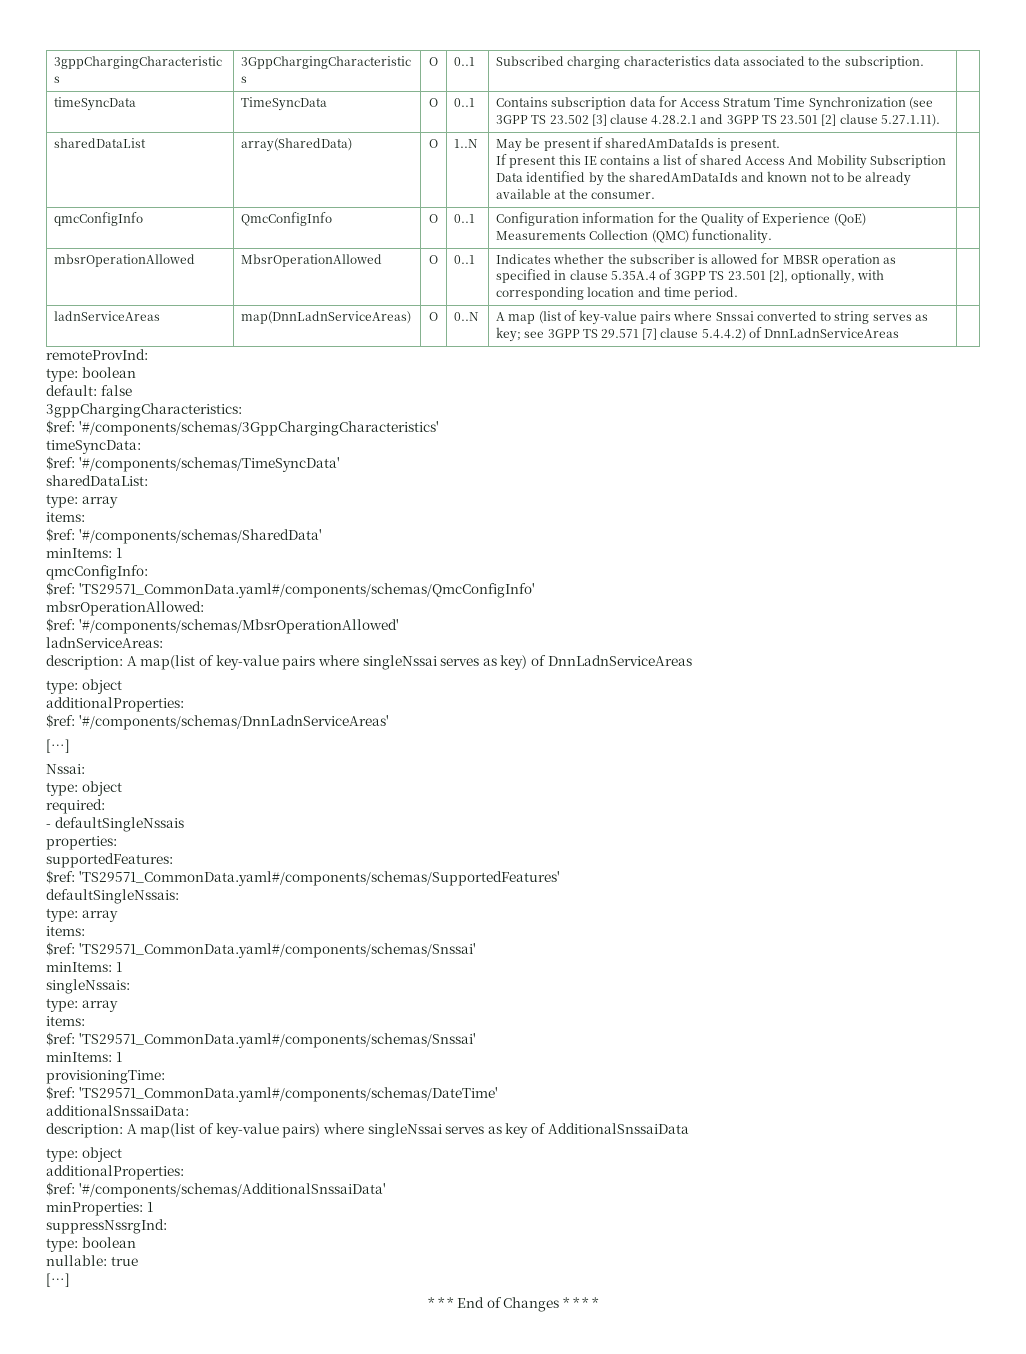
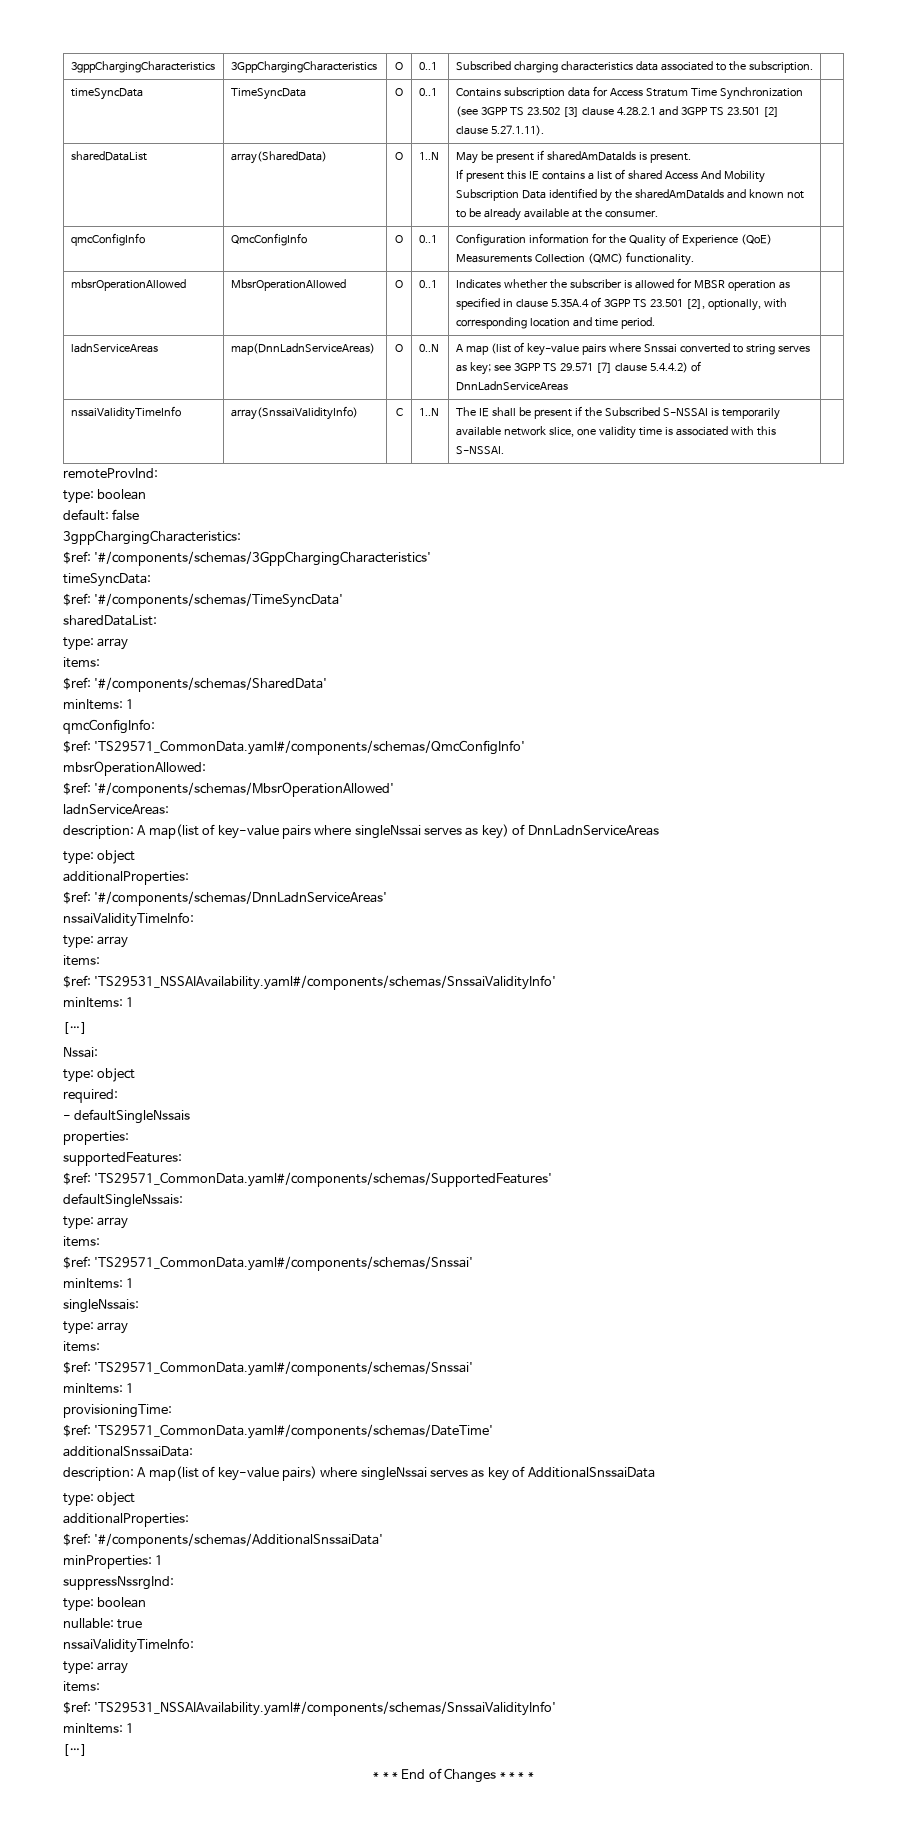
+ nssaiValidityTimeInfo | array(SnssaiValidityInfo) | C | 1..N | The IE shall be present if the Subscribed S-NSSAI is temporarily available network slice, one validity time is associated with this S-NSSAI. |
  $ref: '#/components/schemas/DnnLadnServiceAreas'
+ nssaiValidityTimeInfo:
+ type: array
+ items:
+ $ref: 'TS29531_NSSAIAvailability.yaml#/components/schemas/SnssaiValidityInfo'
+ minItems: 1
  nullable: true
+ nssaiValidityTimeInfo:
+ type: array
+ items:
+ $ref: 'TS29531_NSSAIAvailability.yaml#/components/schemas/SnssaiValidityInfo'
+ minItems: 1

